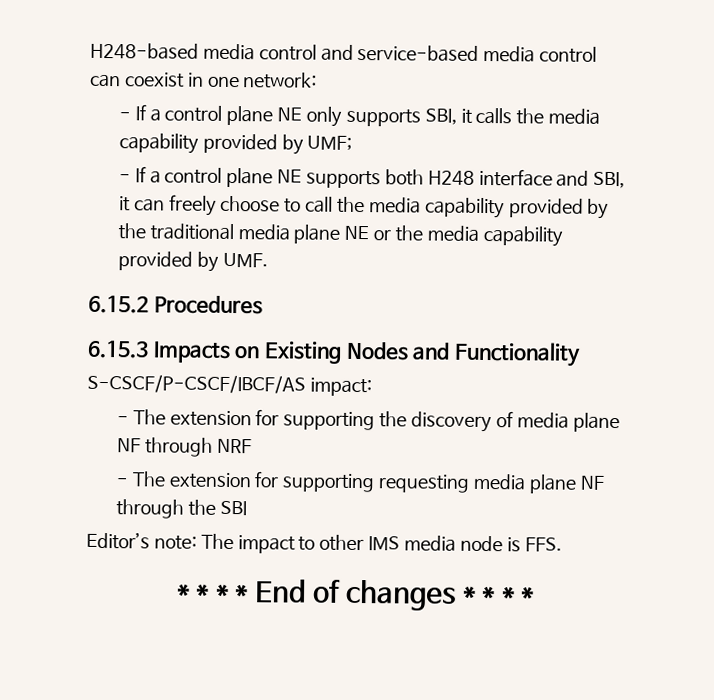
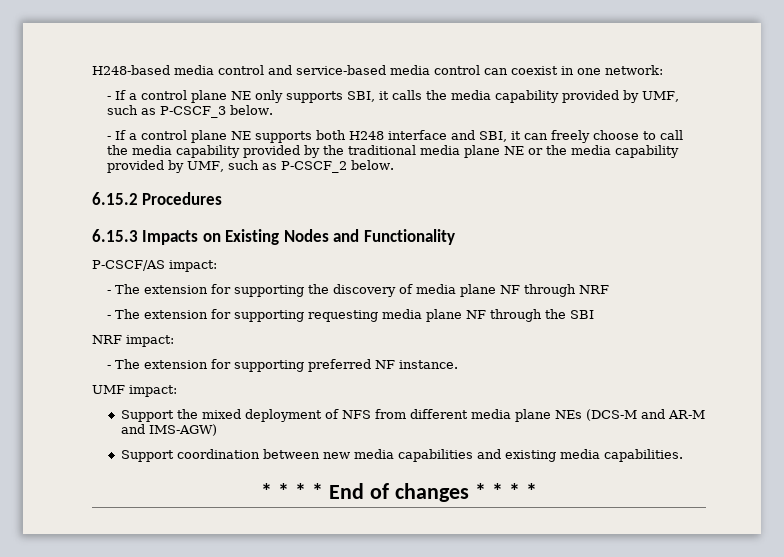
- - If a control plane NE only supports SBI, it calls the media capability provided by UMF;
+ - If a control plane NE only supports SBI, it calls the media capability provided by UMF, such as P-CSCF_3 below.
- - If a control plane NE supports both H248 interface and SBI, it can freely choose to call the media capability provided by the traditional media plane NE or the media capability provided by UMF.
+ - If a control plane NE supports both H248 interface and SBI, it can freely choose to call the media capability provided by the traditional media plane NE or the media capability provided by UMF, such as P-CSCF_2 below.
- S-CSCF/P-CSCF/IBCF/AS impact:
+ P-CSCF/AS impact:
- Editor’s note: The impact to other IMS media node is FFS.
+ NRF impact:
+ - The extension for supporting preferred NF instance.
+ UMF impact:
+ Support the mixed deployment of NFS from different media plane NEs (DCS-M and AR-M and IMS-AGW)
+ Support coordination between new media capabilities and existing media capabilities.

